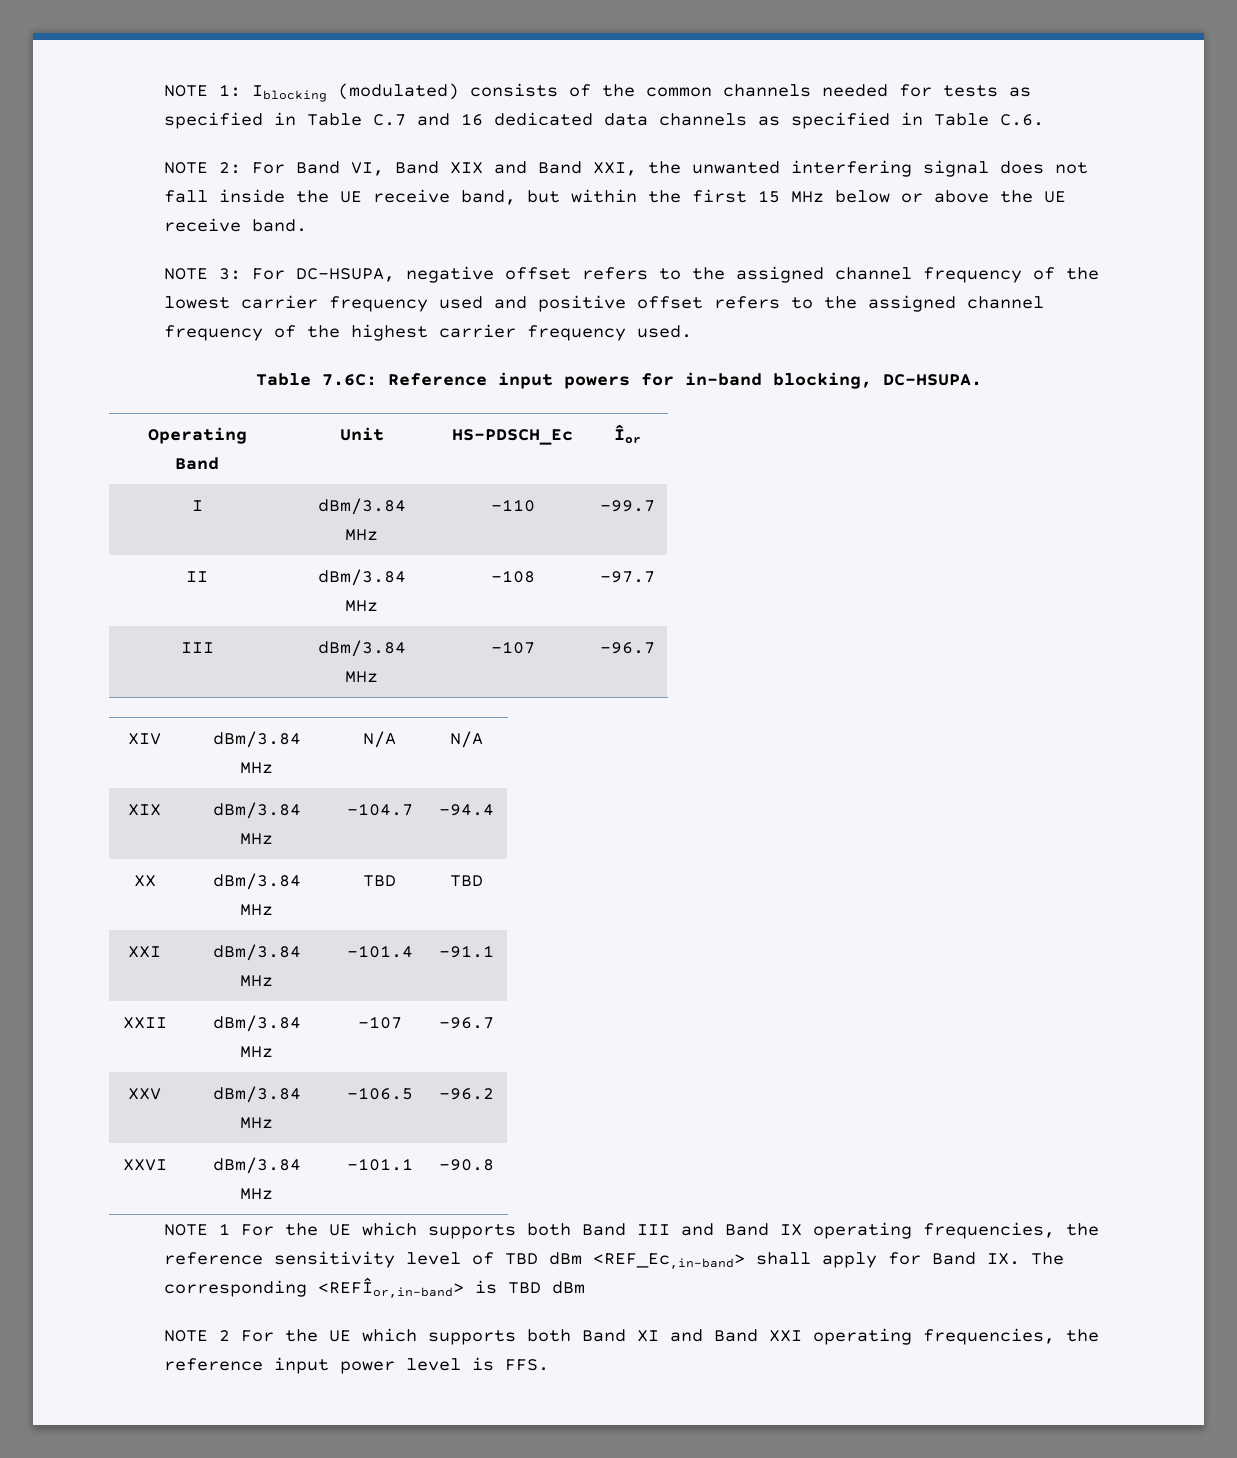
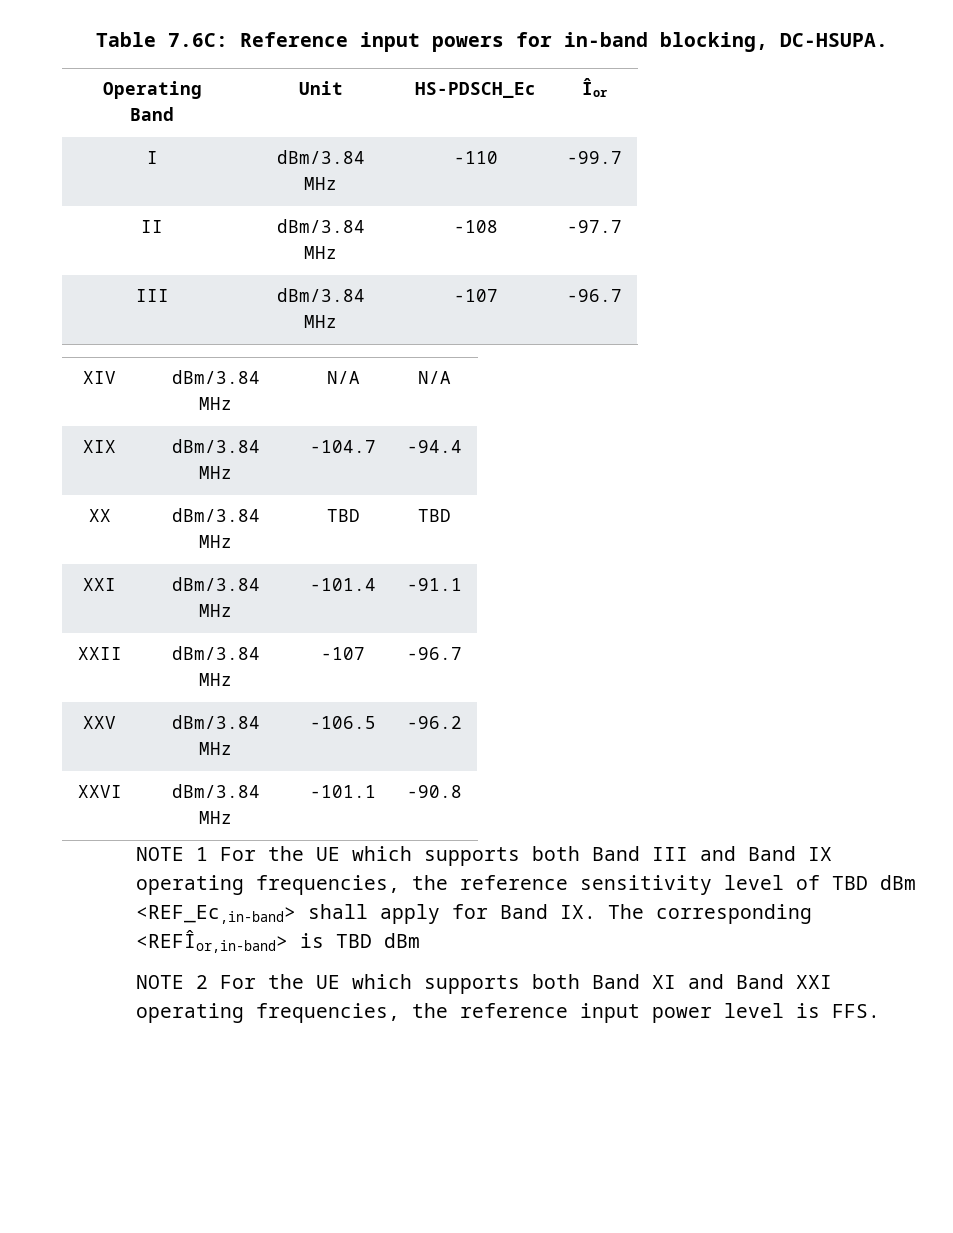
- NOTE 1: Iblocking (modulated) consists of the common channels needed for tests as specified in Table C.7 and 16 dedicated data channels as specified in Table C.6.
- NOTE 2: For Band VI, Band XIX and Band XXI, the unwanted interfering signal does not fall inside the UE receive band, but within the first 15 MHz below or above the UE receive band.
- NOTE 3: For DC-HSUPA, negative offset refers to the assigned channel frequency of the lowest carrier frequency used and positive offset refers to the assigned channel frequency of the highest carrier frequency used.

